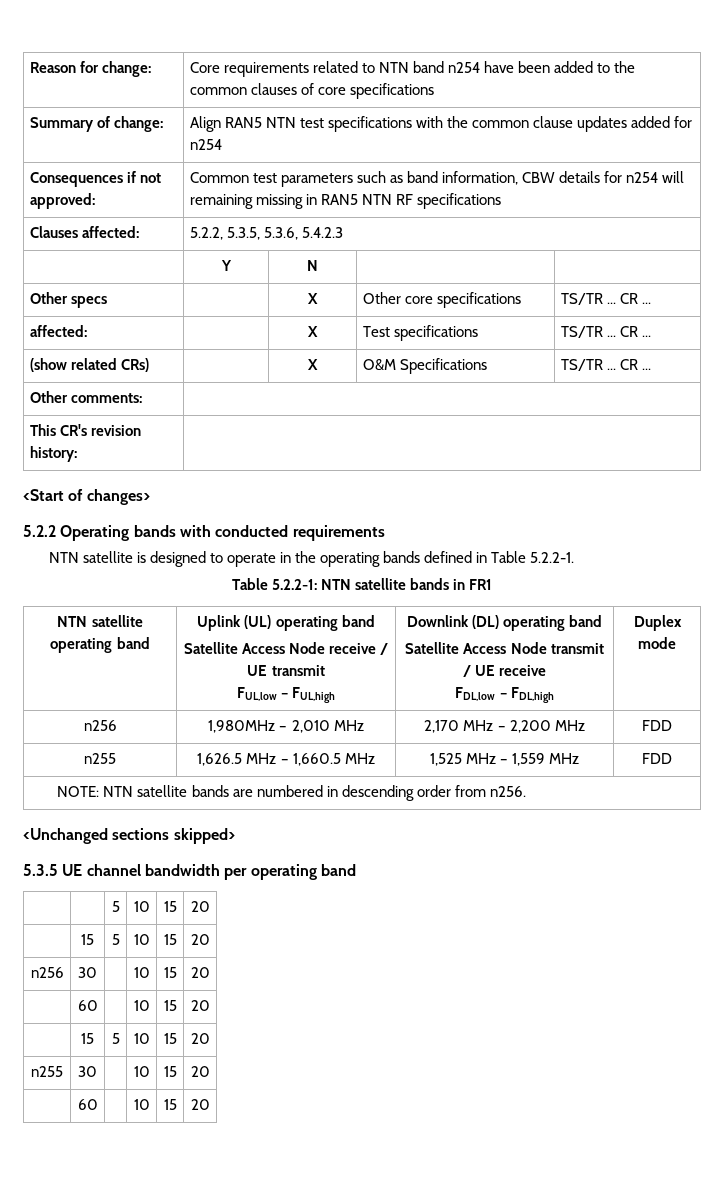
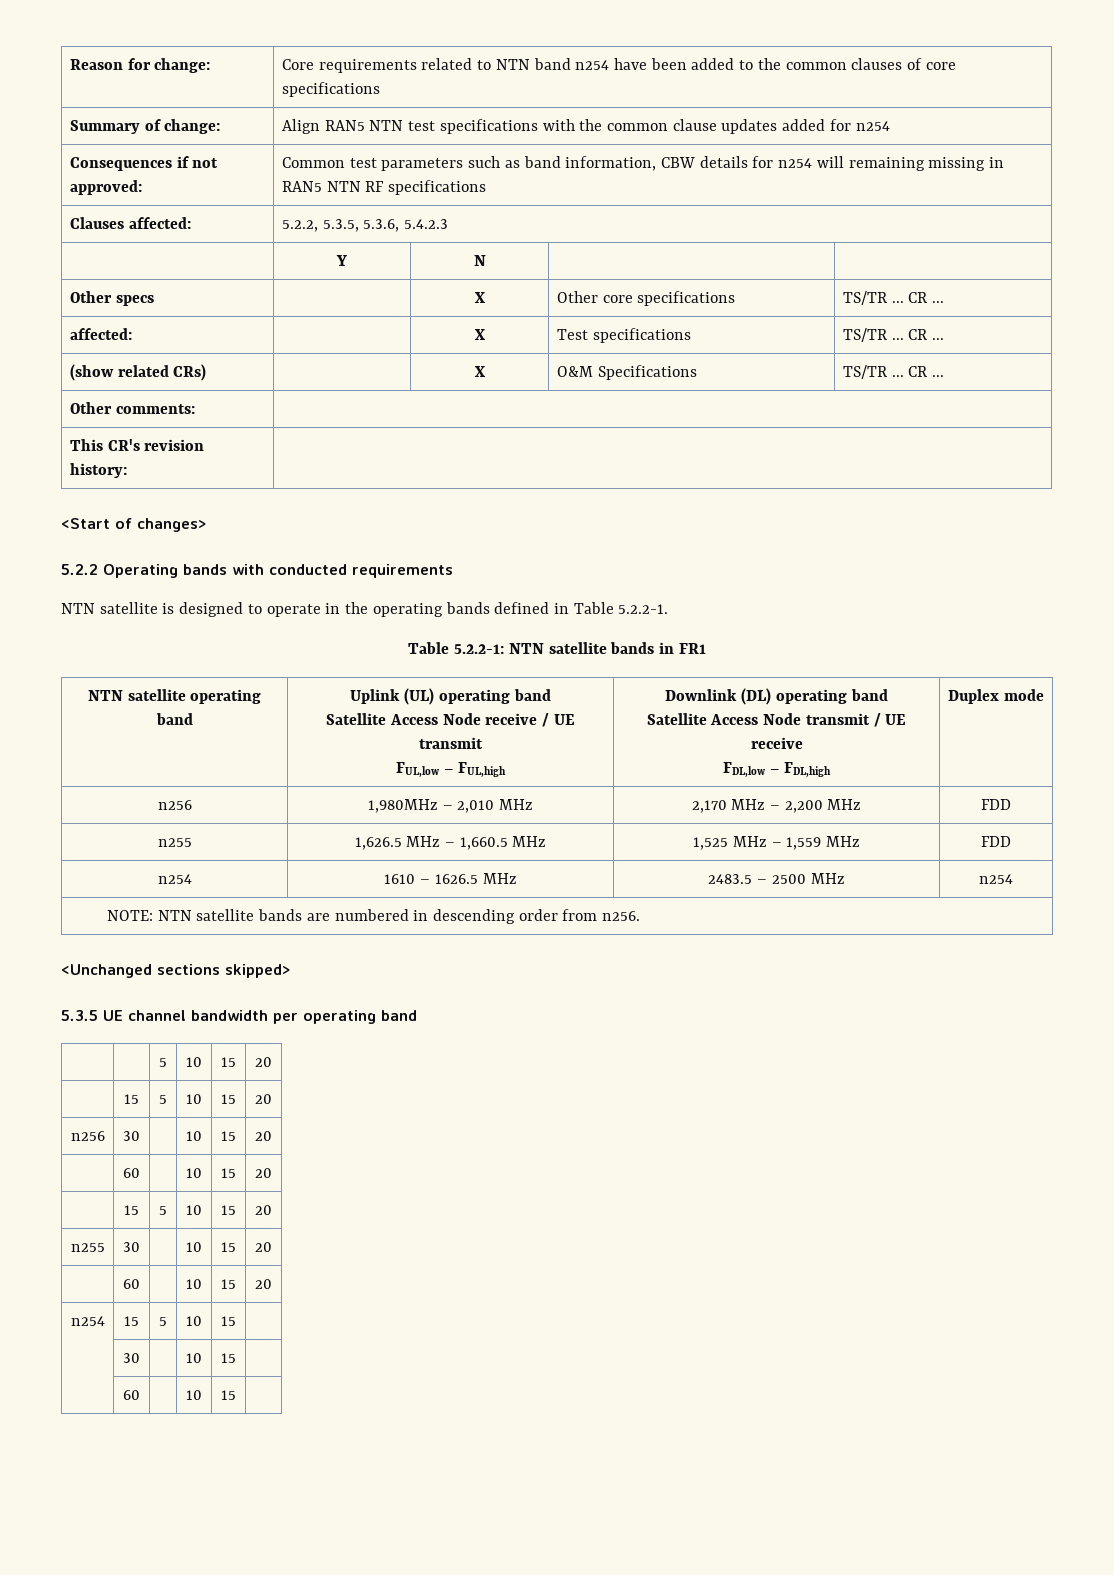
+ n254 | 1610 – 1626.5 MHz | 2483.5 – 2500 MHz | n254
+ n254 | 15 | 5 | 10 | 15 |
+ | 30 | | 10 | 15 |
+ | 60 | | 10 | 15 |

